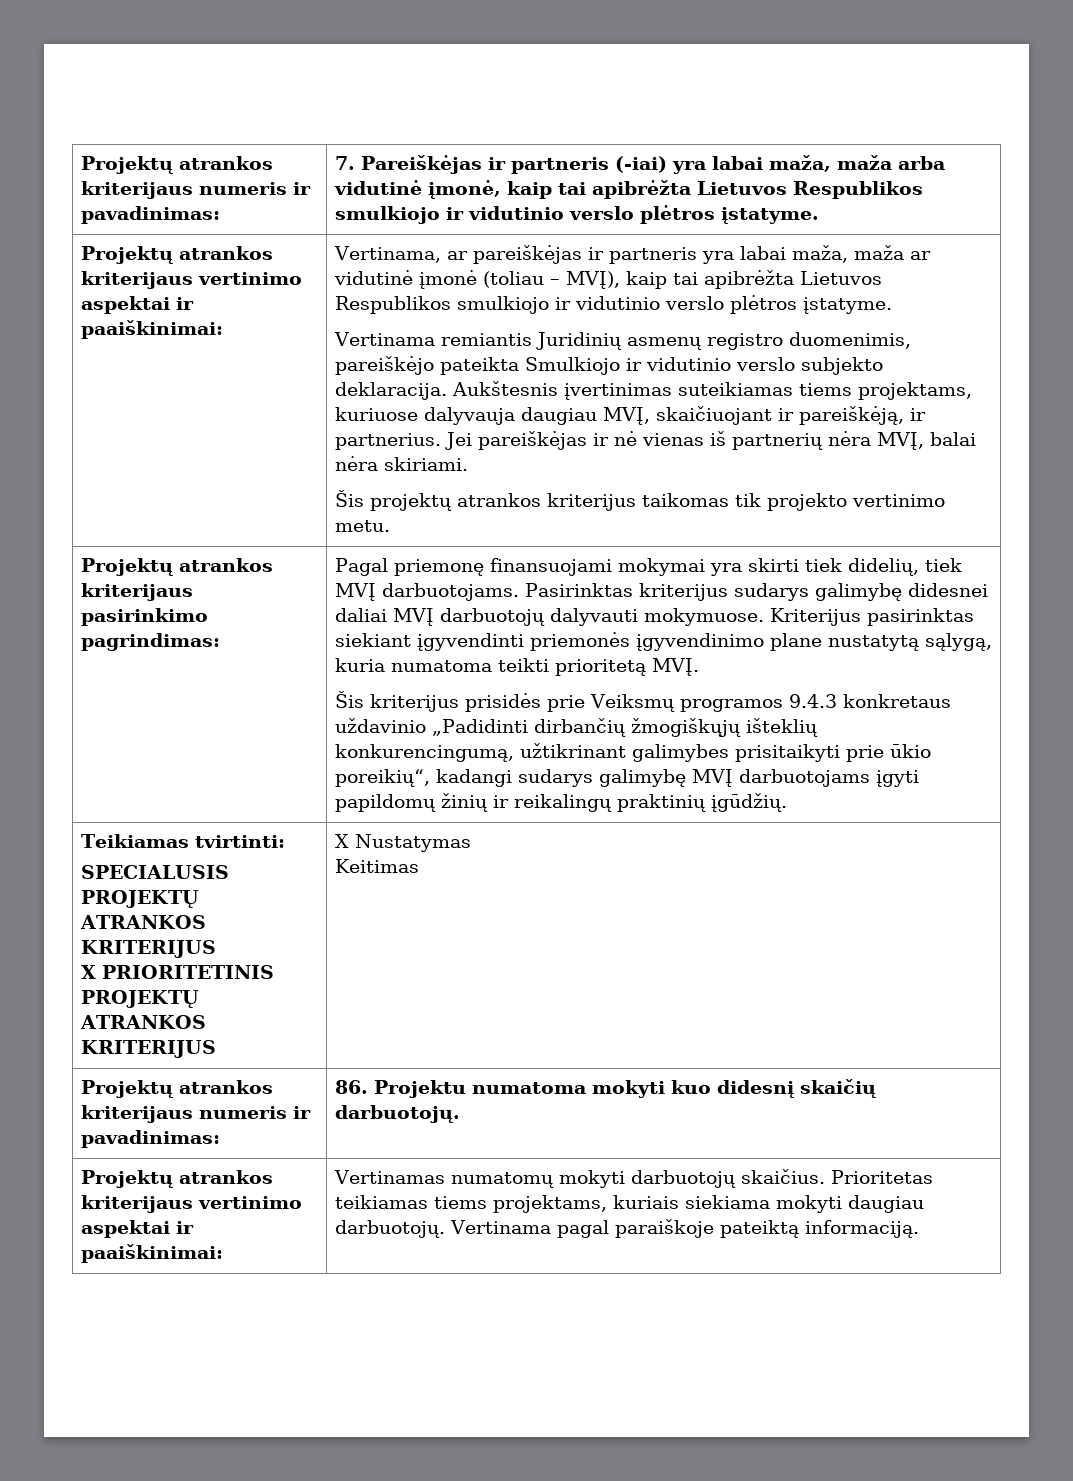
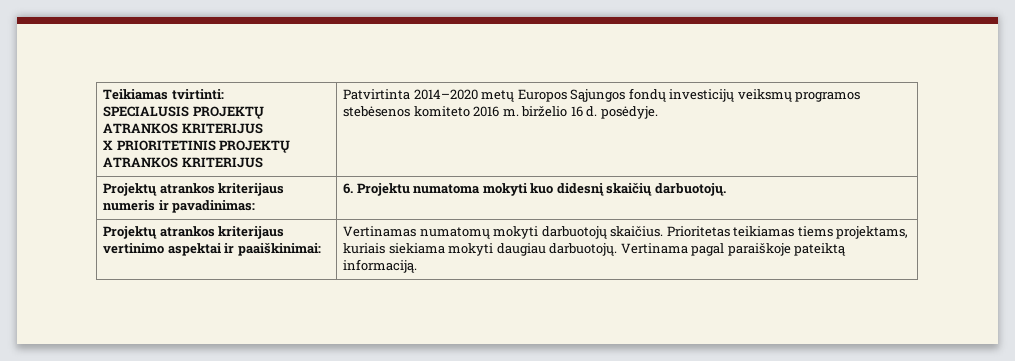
- Projektų atrankos kriterijaus numeris ir pavadinimas: | 7. Pareiškėjas ir partneris (-iai) yra labai maža, maža arba vidutinė įmonė, kaip tai apibrėžta Lietuvos Respublikos smulkiojo ir vidutinio verslo plėtros įstatyme.
- Projektų atrankos kriterijaus vertinimo aspektai ir paaiškinimai: | Vertinama, ar pareiškėjas ir partneris yra labai maža, maža ar vidutinė įmonė (toliau – MVĮ), kaip tai apibrėžta Lietuvos Respublikos smulkiojo ir vidutinio verslo plėtros įstatyme.
- Vertinama remiantis Juridinių asmenų registro duomenimis, pareiškėjo pateikta Smulkiojo ir vidutinio verslo subjekto deklaracija. Aukštesnis įvertinimas suteikiamas tiems projektams, kuriuose dalyvauja daugiau MVĮ, skaičiuojant ir pareiškėją, ir partnerius. Jei pareiškėjas ir nė vienas iš partnerių nėra MVĮ, balai nėra skiriami.
- Šis projektų atrankos kriterijus taikomas tik projekto vertinimo metu.
- Projektų atrankos kriterijaus pasirinkimo pagrindimas: | Pagal priemonę finansuojami mokymai yra skirti tiek didelių, tiek MVĮ darbuotojams. Pasirinktas kriterijus sudarys galimybę didesnei daliai MVĮ darbuotojų dalyvauti mokymuose. Kriterijus pasirinktas siekiant įgyvendinti priemonės įgyvendinimo plane nustatytą sąlygą, kuria numatoma teikti prioritetą MVĮ.
- Šis kriterijus prisidės prie Veiksmų programos 9.4.3 konkretaus uždavinio „Padidinti dirbančių žmogiškųjų išteklių konkurencingumą, užtikrinant galimybes prisitaikyti prie ūkio poreikių“, kadangi sudarys galimybę MVĮ darbuotojams įgyti papildomų žinių ir reikalingų praktinių įgūdžių.
  Teikiamas tvirtinti:
  SPECIALUSIS PROJEKTŲ ATRANKOS KRITERIJUS
- X PRIORITETINIS PROJEKTŲ ATRANKOS KRITERIJUS | X Nustatymas
- Keitimas
- Projektų atrankos kriterijaus numeris ir pavadinimas: | 86. Projektu numatoma mokyti kuo didesnį skaičių darbuotojų.
+ X PRIORITETINIS PROJEKTŲ ATRANKOS KRITERIJUS | Patvirtinta 2014–2020 metų Europos Sąjungos fondų investicijų veiksmų programos stebėsenos komiteto 2016 m. birželio 16 d. posėdyje.
+ Projektų atrankos kriterijaus numeris ir pavadinimas: | 6. Projektu numatoma mokyti kuo didesnį skaičių darbuotojų.

